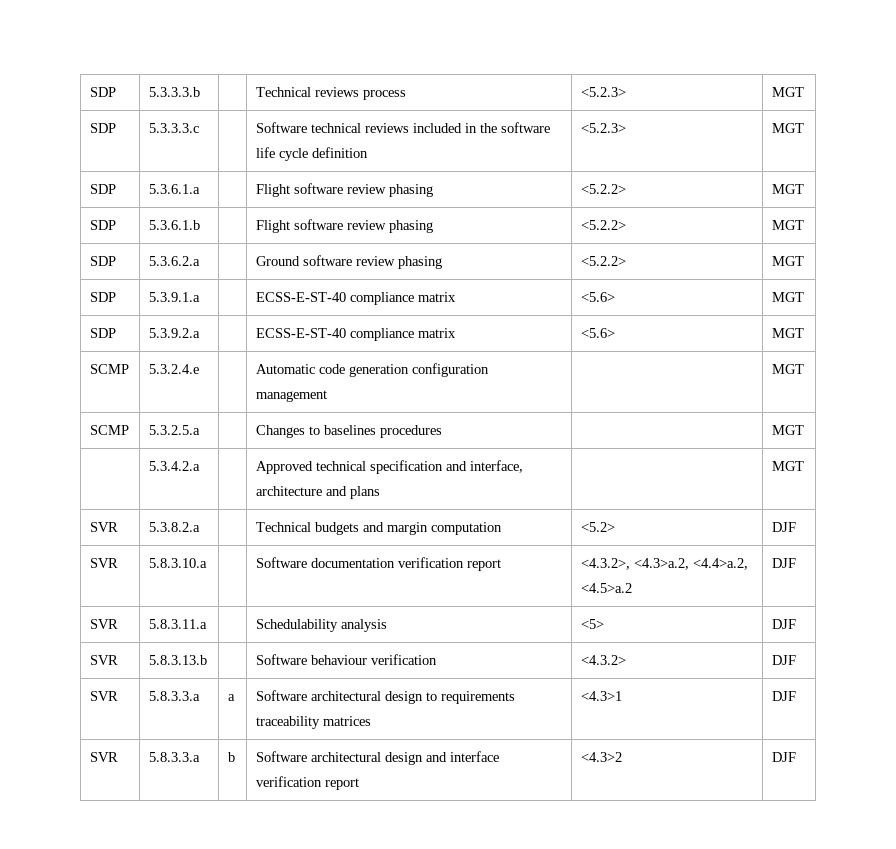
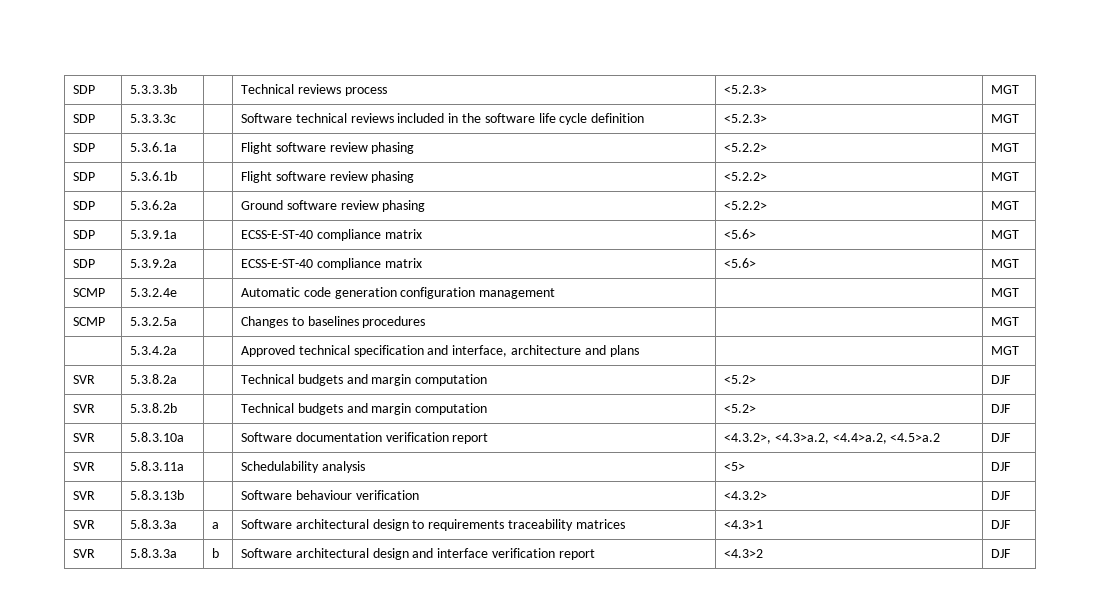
- SDP | 5.3.3.3.b | | Technical reviews process | <5.2.3> | MGT
+ SDP | 5.3.3.3b | | Technical reviews process | <5.2.3> | MGT
- SDP | 5.3.3.3.c | | Software technical reviews included in the software life cycle definition | <5.2.3> | MGT
+ SDP | 5.3.3.3c | | Software technical reviews included in the software life cycle definition | <5.2.3> | MGT
- SDP | 5.3.6.1.a | | Flight software review phasing | <5.2.2> | MGT
- SDP | 5.3.6.1.b | | Flight software review phasing | <5.2.2> | MGT
- SDP | 5.3.6.2.a | | Ground software review phasing | <5.2.2> | MGT
+ SDP | 5.3.6.1a | | Flight software review phasing | <5.2.2> | MGT
+ SDP | 5.3.6.1b | | Flight software review phasing | <5.2.2> | MGT
+ SDP | 5.3.6.2a | | Ground software review phasing | <5.2.2> | MGT
- SDP | 5.3.9.1.a | | ECSS-E-ST-40 compliance matrix | <5.6> | MGT
+ SDP | 5.3.9.1a | | ECSS-E-ST-40 compliance matrix | <5.6> | MGT
- SDP | 5.3.9.2.a | | ECSS-E-ST-40 compliance matrix | <5.6> | MGT
+ SDP | 5.3.9.2a | | ECSS-E-ST-40 compliance matrix | <5.6> | MGT
- SCMP | 5.3.2.4.e | | Automatic code generation configuration management | | MGT
+ SCMP | 5.3.2.4e | | Automatic code generation configuration management | | MGT
- SCMP | 5.3.2.5.a | | Changes to baselines procedures | | MGT
+ SCMP | 5.3.2.5a | | Changes to baselines procedures | | MGT
- | 5.3.4.2.a | | Approved technical specification and interface, architecture and plans | | MGT
+ | 5.3.4.2a | | Approved technical specification and interface, architecture and plans | | MGT
- SVR | 5.3.8.2.a | | Technical budgets and margin computation | <5.2> | DJF
- SVR | 5.8.3.10.a | | Software documentation verification report | <4.3.2>, <4.3>a.2, <4.4>a.2, <4.5>a.2 | DJF
+ SVR | 5.3.8.2a | | Technical budgets and margin computation | <5.2> | DJF
+ SVR | 5.3.8.2b | | Technical budgets and margin computation | <5.2> | DJF
+ SVR | 5.8.3.10a | | Software documentation verification report | <4.3.2>, <4.3>a.2, <4.4>a.2, <4.5>a.2 | DJF
- SVR | 5.8.3.11.a | | Schedulability analysis | <5> | DJF
+ SVR | 5.8.3.11a | | Schedulability analysis | <5> | DJF
- SVR | 5.8.3.13.b | | Software behaviour verification | <4.3.2> | DJF
+ SVR | 5.8.3.13b | | Software behaviour verification | <4.3.2> | DJF
- SVR | 5.8.3.3.a | a | Software architectural design to requirements traceability matrices | <4.3>1 | DJF
+ SVR | 5.8.3.3a | a | Software architectural design to requirements traceability matrices | <4.3>1 | DJF
- SVR | 5.8.3.3.a | b | Software architectural design and interface verification report | <4.3>2 | DJF
+ SVR | 5.8.3.3a | b | Software architectural design and interface verification report | <4.3>2 | DJF

